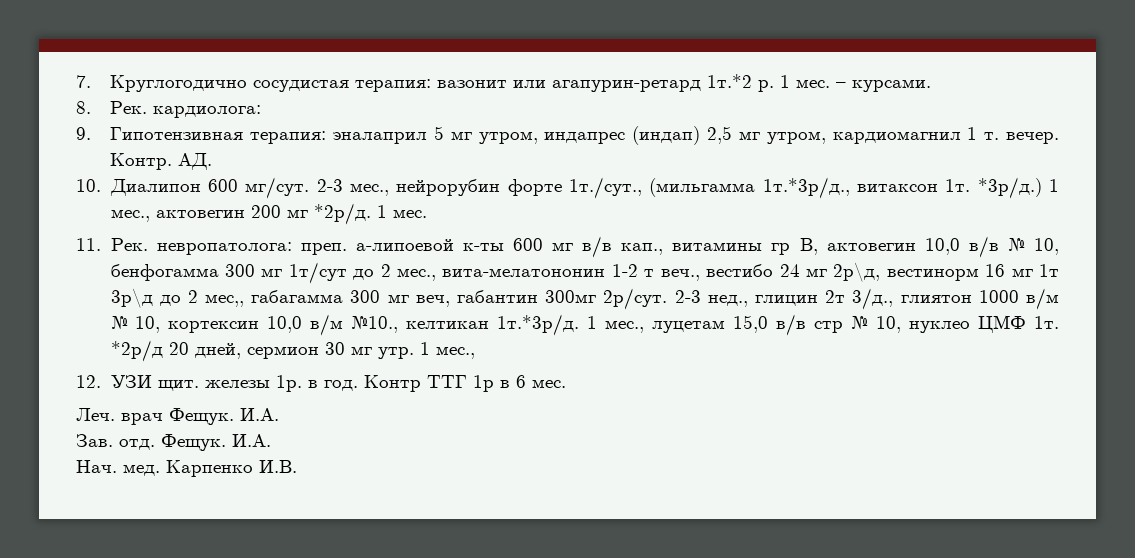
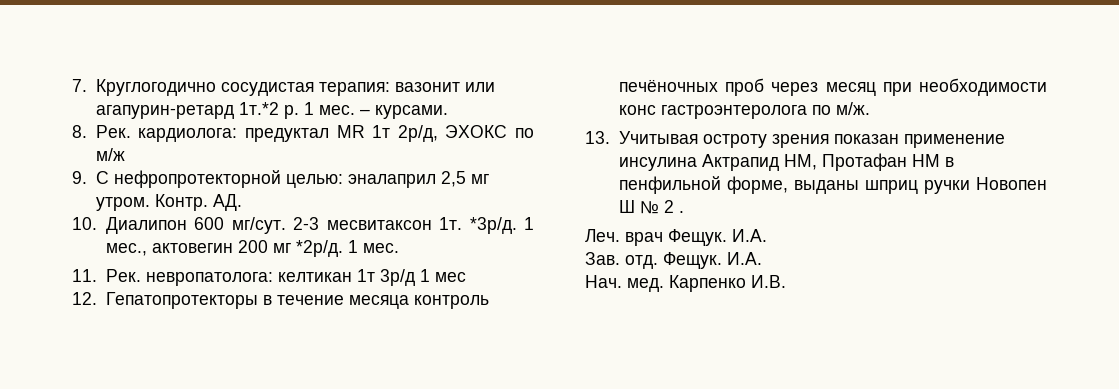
- 8. Рек. кардиолога:
- 9. Гипотензивная терапия: эналаприл 5 мг утром, индапрес (индап) 2,5 мг утром, кардиомагнил 1 т. вечер.
+ 8. Рек. кардиолога: предуктал MR 1т 2р/д, ЭХОКС по м/ж
+ 9. С нефропротекторной целью: эналаприл 2,5 мг утром.
- 2-3 мес., нейрорубин форте 1т./сут., (мильгамма 1т.*3р/д., витаксон 1т. *3р/д.)
+ 2-3 месвитаксон 1т. *3р/д.
- 11. Рек. невропатолога: преп. а-липоевой к-ты 600 мг в/в кап., витамины гр В, актовегин 10,0 в/в № 10, бенфогамма 300 мг 1т/сут до 2 мес., вита-мелатононин 1-2 т веч., вестибо 24 мг 2р\д, вестинорм 16 мг 1т 3р\д до 2 мес,, габагамма 300 мг веч, габантин 300мг 2р/сут. 2-3 нед., глицин 2т 3/д., глиятон 1000 в/м № 10, кортексин 10,0 в/м №10., келтикан 1т.*3р/д. 1 мес., луцетам 15,0 в/в стр № 10, нуклео ЦМФ 1т. *2р/д 20 дней, сермион 30 мг утр. 1 мес.,
- 12. УЗИ щит. железы 1р. в год. Контр ТТГ 1р в 6 мес.
+ 11. Рек. невропатолога: келтикан 1т 3р/д 1 мес
+ 12. Гепатопротекторы в течение месяца контроль печёночных проб через месяц при необходимости конс гастроэнтеролога по м/ж.
+ 13. Учитывая остроту зрения показан применение инсулина Актрапид НМ, Протафан НМ в пенфильной форме, выданы шприц ручки Новопен Ш № 2 .

